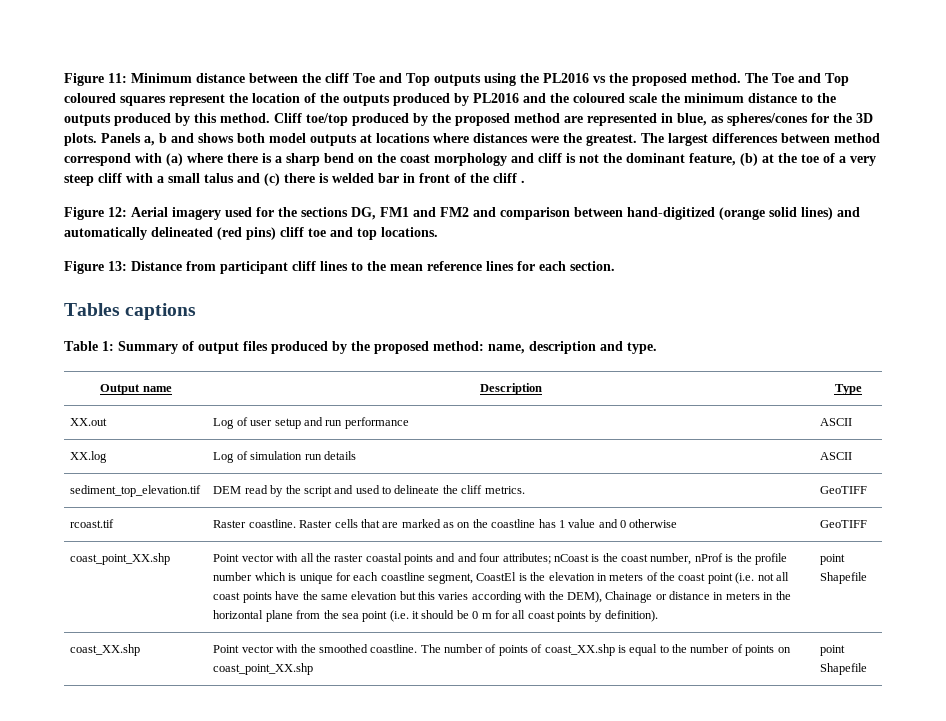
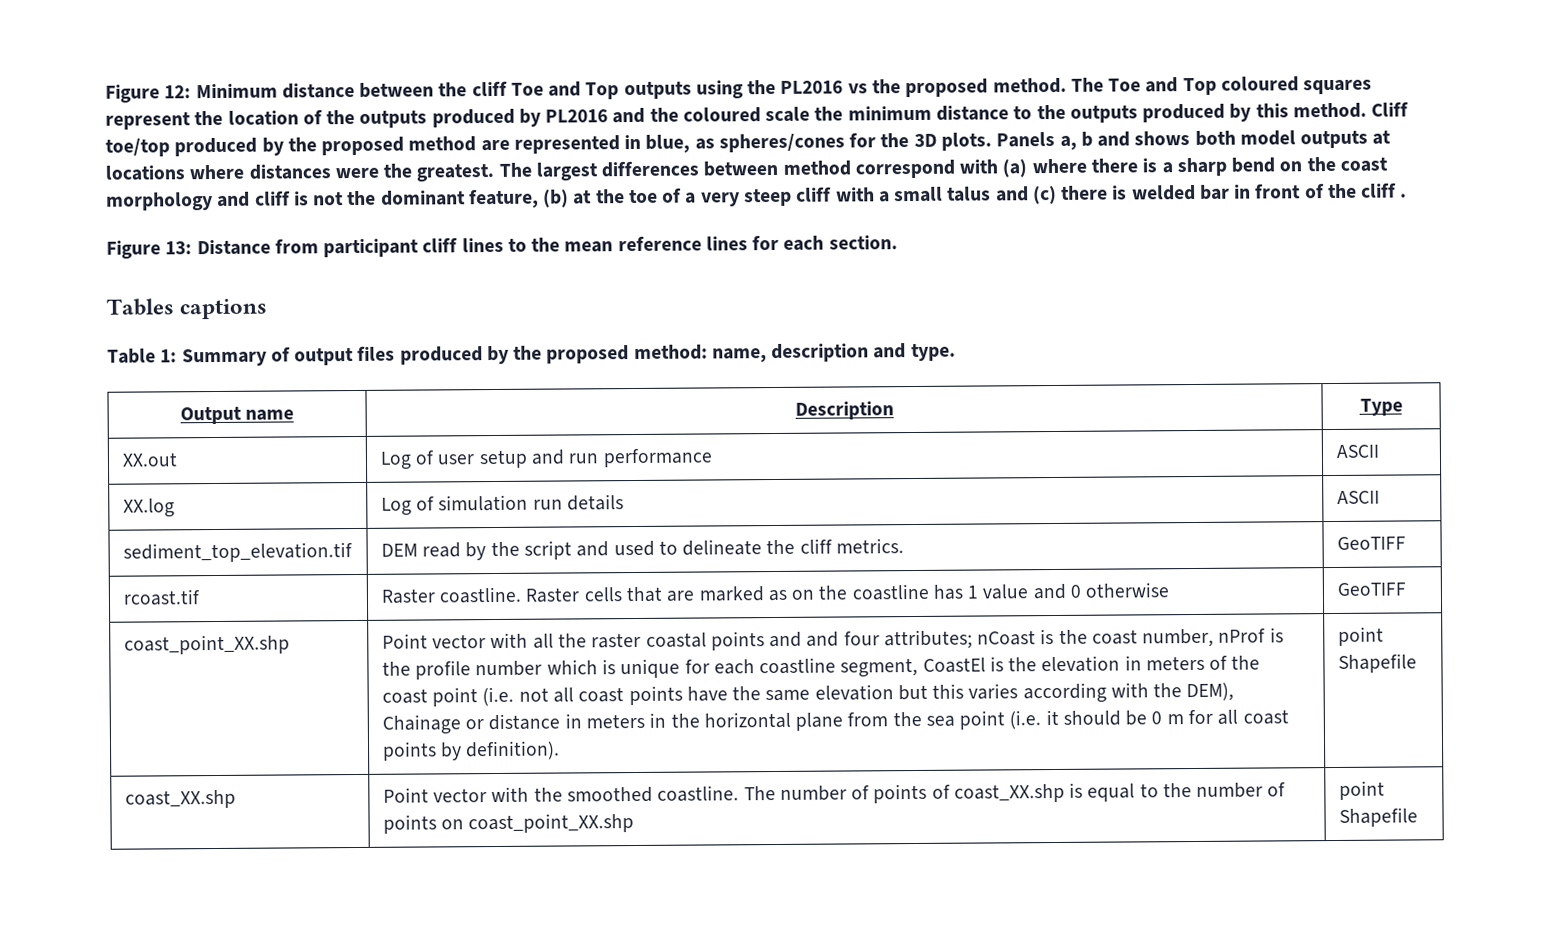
- Figure 11: Minimum distance between the cliff Toe and Top outputs using the PL2016 vs the proposed method.
+ Figure 12: Minimum distance between the cliff Toe and Top outputs using the PL2016 vs the proposed method.
- Figure 12: Aerial imagery used for the sections DG, FM1 and FM2 and comparison between hand-digitized (orange solid lines) and automatically delineated (red pins) cliff toe and top locations.

